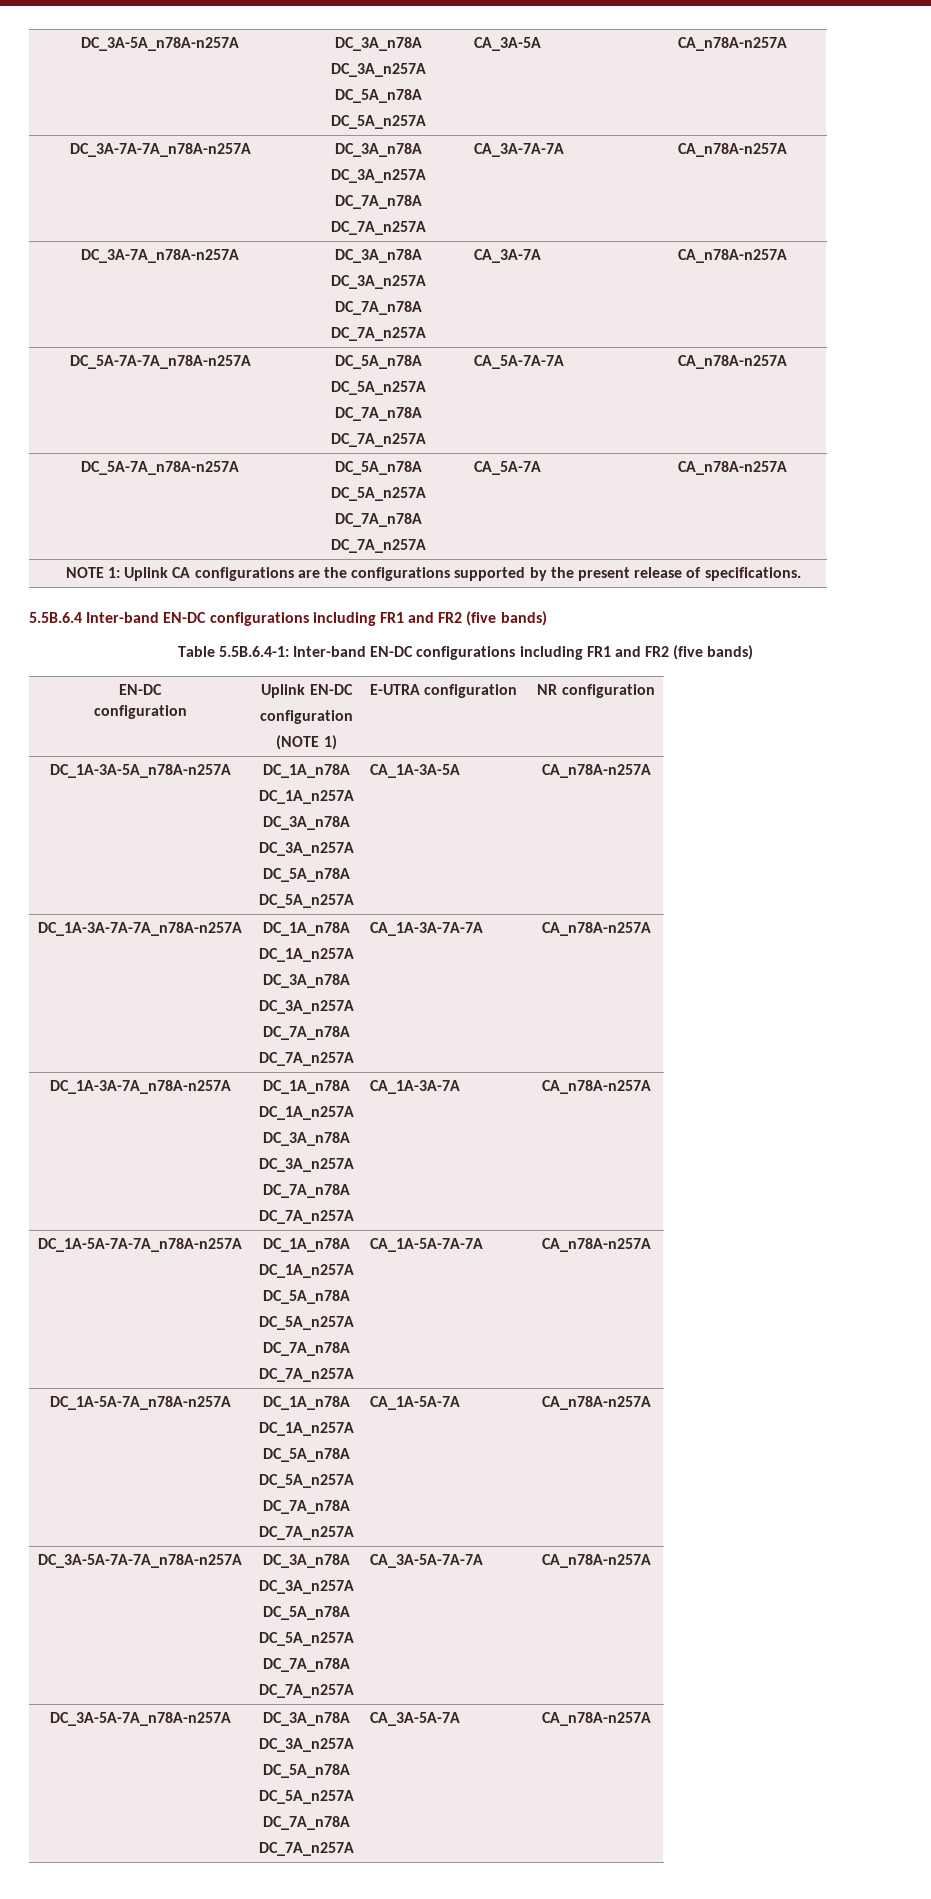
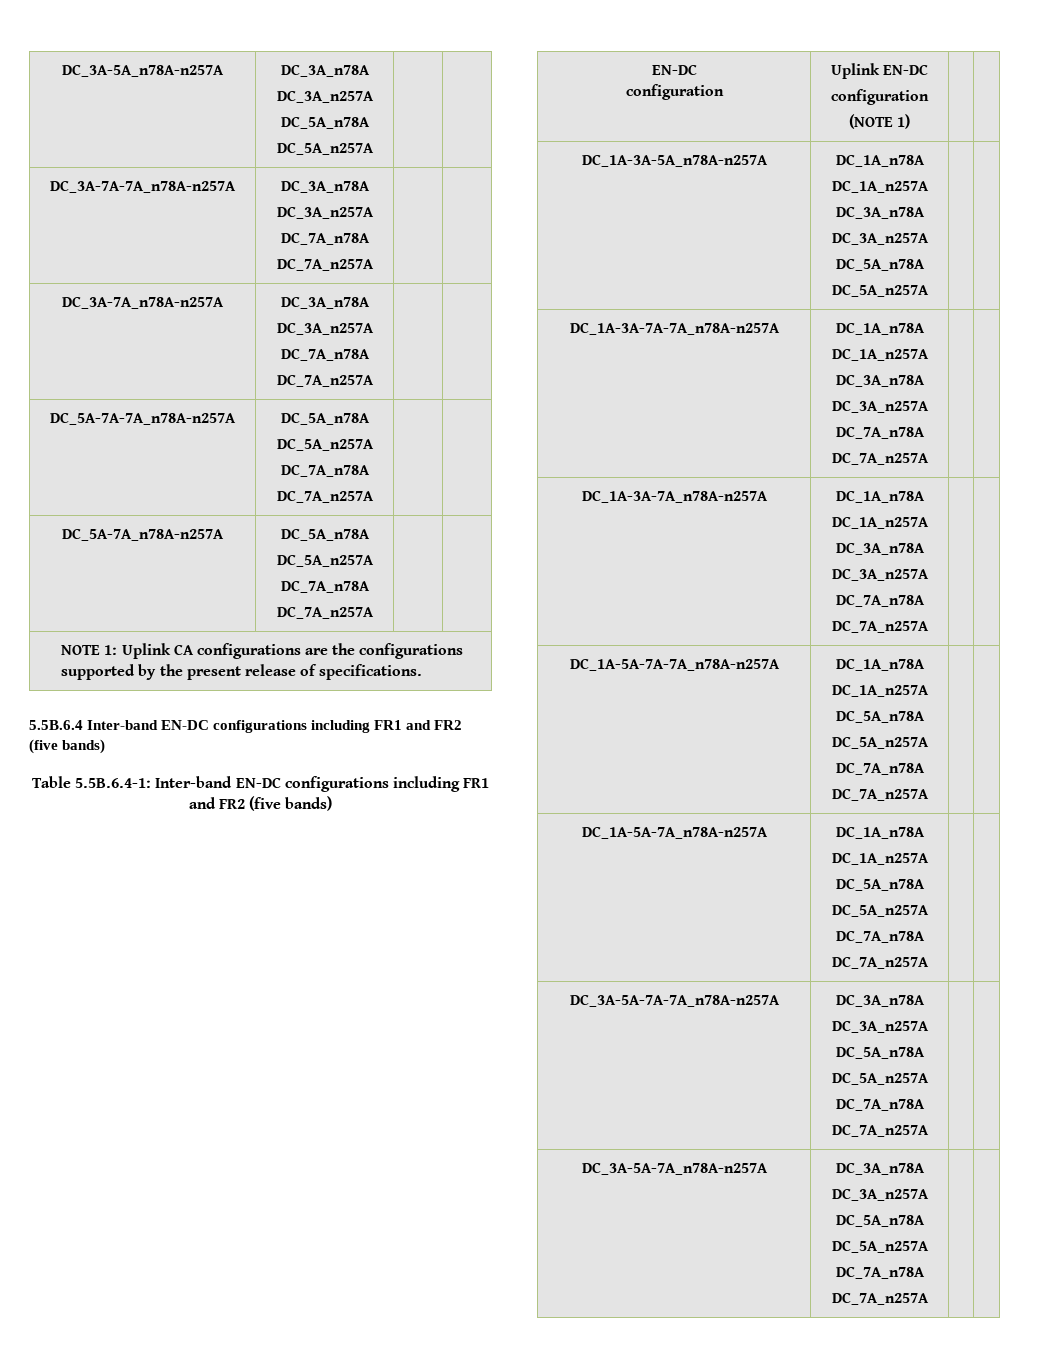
  DC_3A-5A_n78A-n257A | DC_3A_n78A
  DC_3A_n257A
  DC_5A_n78A
- DC_5A_n257A | CA_3A-5A | CA_n78A-n257A
+ DC_5A_n257A | |
  DC_3A-7A-7A_n78A-n257A | DC_3A_n78A
  DC_3A_n257A
  DC_7A_n78A
- DC_7A_n257A | CA_3A-7A-7A | CA_n78A-n257A
+ DC_7A_n257A | |
  DC_3A-7A_n78A-n257A | DC_3A_n78A
  DC_3A_n257A
  DC_7A_n78A
- DC_7A_n257A | CA_3A-7A | CA_n78A-n257A
+ DC_7A_n257A | |
  DC_5A-7A-7A_n78A-n257A | DC_5A_n78A
  DC_5A_n257A
  DC_7A_n78A
- DC_7A_n257A | CA_5A-7A-7A | CA_n78A-n257A
+ DC_7A_n257A | |
  DC_5A-7A_n78A-n257A | DC_5A_n78A
  DC_5A_n257A
  DC_7A_n78A
- DC_7A_n257A | CA_5A-7A | CA_n78A-n257A
+ DC_7A_n257A | |
  Table 5.5B.6.4-1: Inter-band EN-DC configurations including FR1 and FR2 (five bands)
  EN-DC
  configuration | Uplink EN-DC
  configuration
- (NOTE 1) | E-UTRA configuration | NR configuration
+ (NOTE 1) | |
  DC_1A-3A-5A_n78A-n257A | DC_1A_n78A
  DC_1A_n257A
  DC_3A_n78A
  DC_3A_n257A
  DC_5A_n78A
- DC_5A_n257A | CA_1A-3A-5A | CA_n78A-n257A
+ DC_5A_n257A | |
  DC_1A-3A-7A-7A_n78A-n257A | DC_1A_n78A
  DC_1A_n257A
  DC_3A_n78A
  DC_3A_n257A
  DC_7A_n78A
- DC_7A_n257A | CA_1A-3A-7A-7A | CA_n78A-n257A
+ DC_7A_n257A | |
  DC_1A-3A-7A_n78A-n257A | DC_1A_n78A
  DC_1A_n257A
  DC_3A_n78A
  DC_3A_n257A
  DC_7A_n78A
- DC_7A_n257A | CA_1A-3A-7A | CA_n78A-n257A
+ DC_7A_n257A | |
  DC_1A-5A-7A-7A_n78A-n257A | DC_1A_n78A
  DC_1A_n257A
  DC_5A_n78A
  DC_5A_n257A
  DC_7A_n78A
- DC_7A_n257A | CA_1A-5A-7A-7A | CA_n78A-n257A
+ DC_7A_n257A | |
  DC_1A-5A-7A_n78A-n257A | DC_1A_n78A
  DC_1A_n257A
  DC_5A_n78A
  DC_5A_n257A
  DC_7A_n78A
- DC_7A_n257A | CA_1A-5A-7A | CA_n78A-n257A
+ DC_7A_n257A | |
  DC_3A-5A-7A-7A_n78A-n257A | DC_3A_n78A
  DC_3A_n257A
  DC_5A_n78A
  DC_5A_n257A
  DC_7A_n78A
- DC_7A_n257A | CA_3A-5A-7A-7A | CA_n78A-n257A
+ DC_7A_n257A | |
  DC_3A-5A-7A_n78A-n257A | DC_3A_n78A
  DC_3A_n257A
  DC_5A_n78A
  DC_5A_n257A
  DC_7A_n78A
- DC_7A_n257A | CA_3A-5A-7A | CA_n78A-n257A
+ DC_7A_n257A | |

